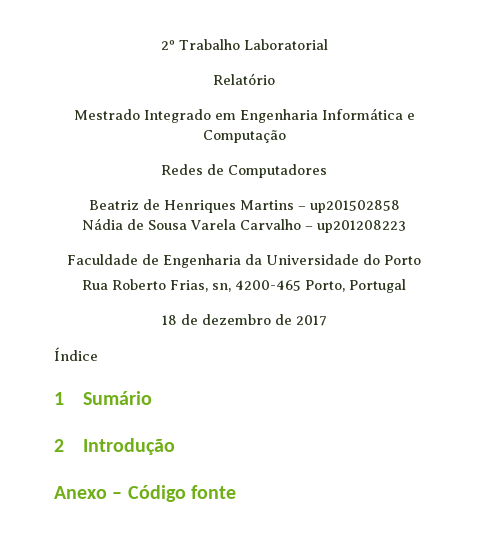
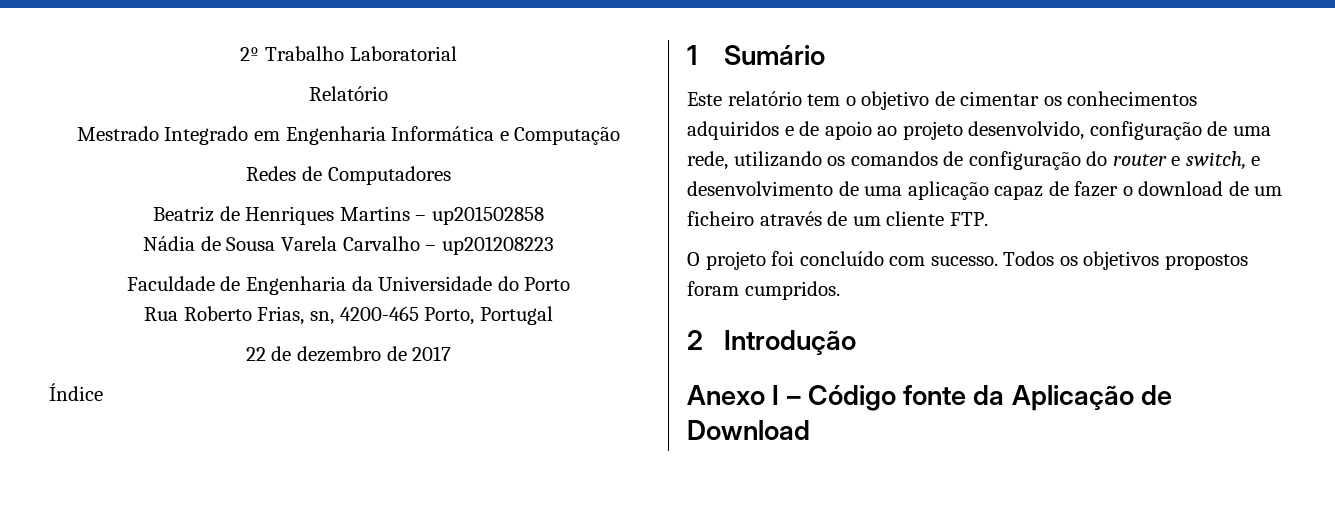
- 18 de dezembro de 2017
+ 22 de dezembro de 2017
+ Este relatório tem o objetivo de cimentar os conhecimentos adquiridos e de apoio ao projeto desenvolvido, configuração de uma rede, utilizando os comandos de configuração do router e switch, e desenvolvimento de uma aplicação capaz de fazer o download de um ficheiro através de um cliente FTP.
+ O projeto foi concluído com sucesso. Todos os objetivos propostos foram cumpridos.
- Anexo – Código fonte
+ Anexo I – Código fonte da Aplicação de Download

